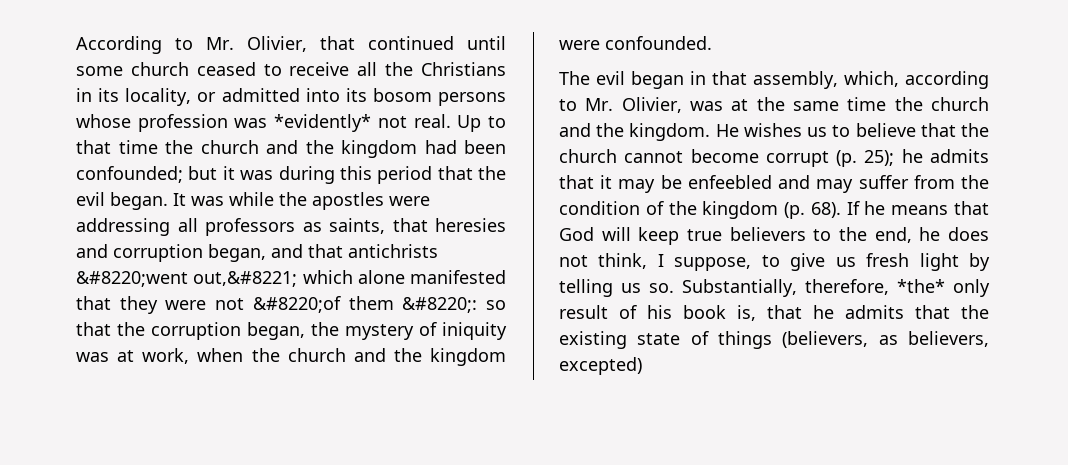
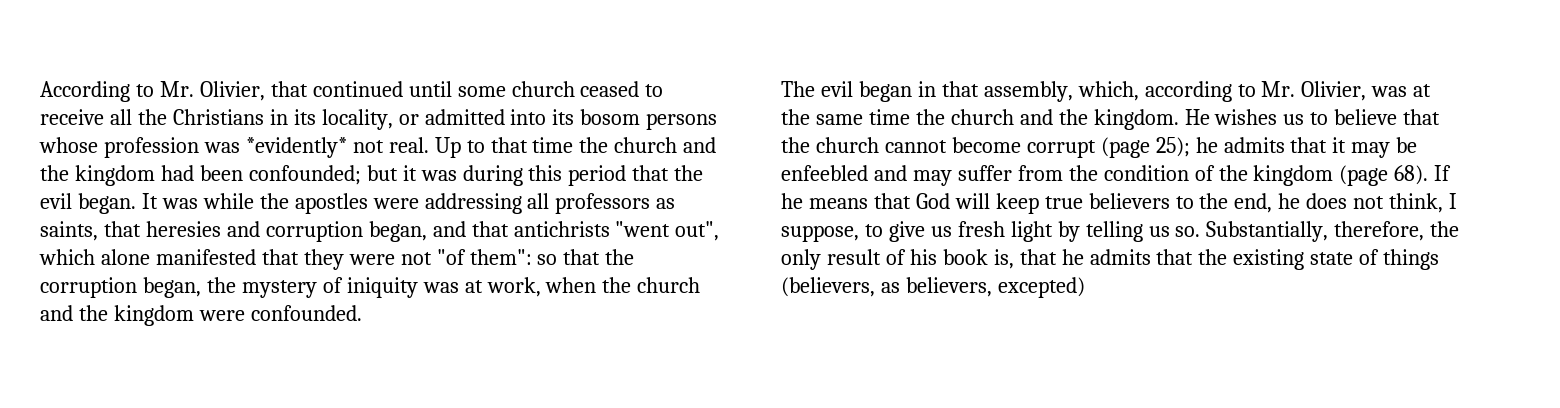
- It was while the apostles were addressing all professors as saints, that heresies and corruption began, and that antichrists &#8220;went out,&#8221; which alone manifested that they were not &#8220;of them &#8220;: so that the corruption began, the mystery of iniquity was at work, when the church and the kingdom were confounded.
+ It was while the apostles were addressing all professors as saints, that heresies and corruption began, and that antichrists "went out", which alone manifested that they were not "of them": so that the corruption began, the mystery of iniquity was at work, when the church and the kingdom were confounded.
- He wishes us to believe that the church cannot become corrupt (p. 25); he admits that it may be enfeebled and may suffer from the condition of the kingdom (p. 68).
+ He wishes us to believe that the church cannot become corrupt (page 25); he admits that it may be enfeebled and may suffer from the condition of the kingdom (page 68).
- Substantially, therefore, *the* only result of his book is, that he admits that the existing state of things (believers, as believers, excepted)
+ Substantially, therefore, the only result of his book is, that he admits that the existing state of things (believers, as believers, excepted)

